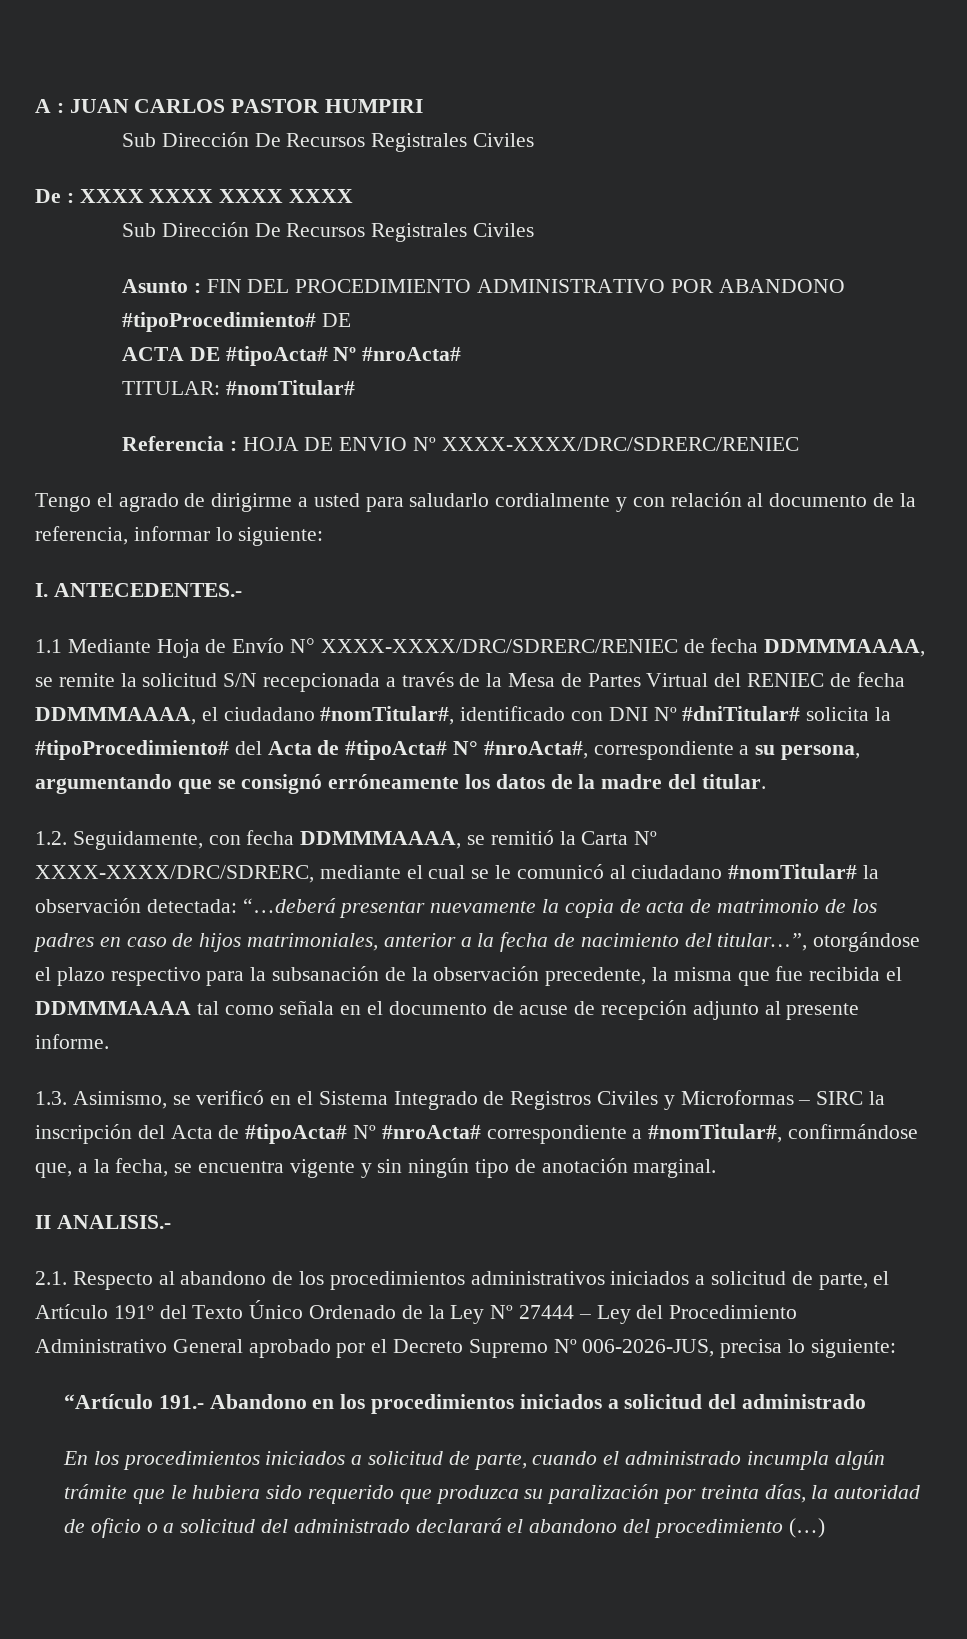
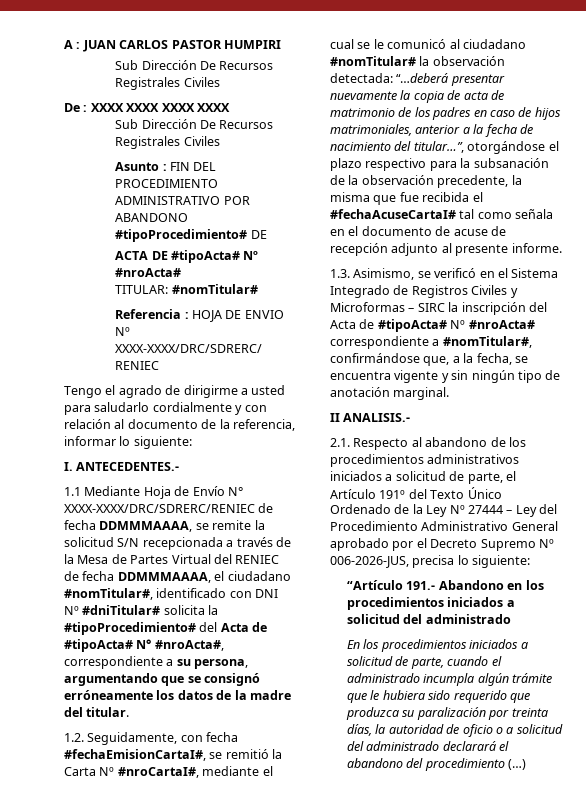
- 1.2. Seguidamente, con fecha DDMMMAAAA, se remitió la Carta Nº XXXX-XXXX/DRC/SDRERC, mediante el cual se le comunicó al ciudadano #nomTitular# la observación detectada:
+ 1.2. Seguidamente, con fecha #fechaEmisionCartaI#, se remitió la Carta Nº #nroCartaI#, mediante el cual se le comunicó al ciudadano #nomTitular# la observación detectada:
- “…deberá presentar nuevamente la copia de acta de matrimonio de los padres en caso de hijos matrimoniales, anterior a la fecha de nacimiento del titular…”, otorgándose el plazo respectivo para la subsanación de la observación precedente, la misma que fue recibida el DDMMMAAAA tal como señala en el documento de acuse de recepción adjunto al presente informe.
+ “…deberá presentar nuevamente la copia de acta de matrimonio de los padres en caso de hijos matrimoniales, anterior a la fecha de nacimiento del titular…”, otorgándose el plazo respectivo para la subsanación de la observación precedente, la misma que fue recibida el #fechaAcuseCartaI# tal como señala en el documento de acuse de recepción adjunto al presente informe.

